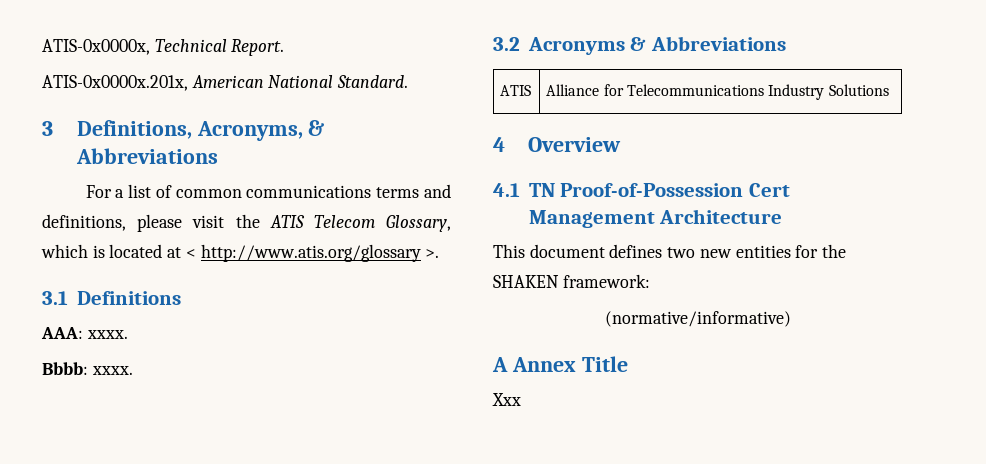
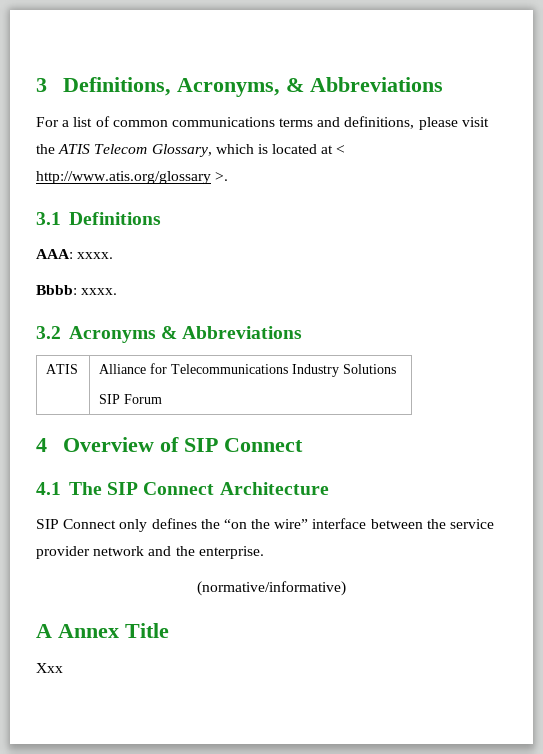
- ATIS-0x0000x, Technical Report.
- ATIS-0x0000x.201x, American National Standard.
  ATIS | Alliance for Telecommunications Industry Solutions
+ SIP Forum
- 4 Overview
- 4.1 TN Proof-of-Possession Cert Management Architecture
- This document defines two new entities for the SHAKEN framework:
+ 4 Overview of SIP Connect
+ 4.1 The SIP Connect Architecture
+ SIP Connect only defines the “on the wire” interface between the service provider network and the enterprise.

